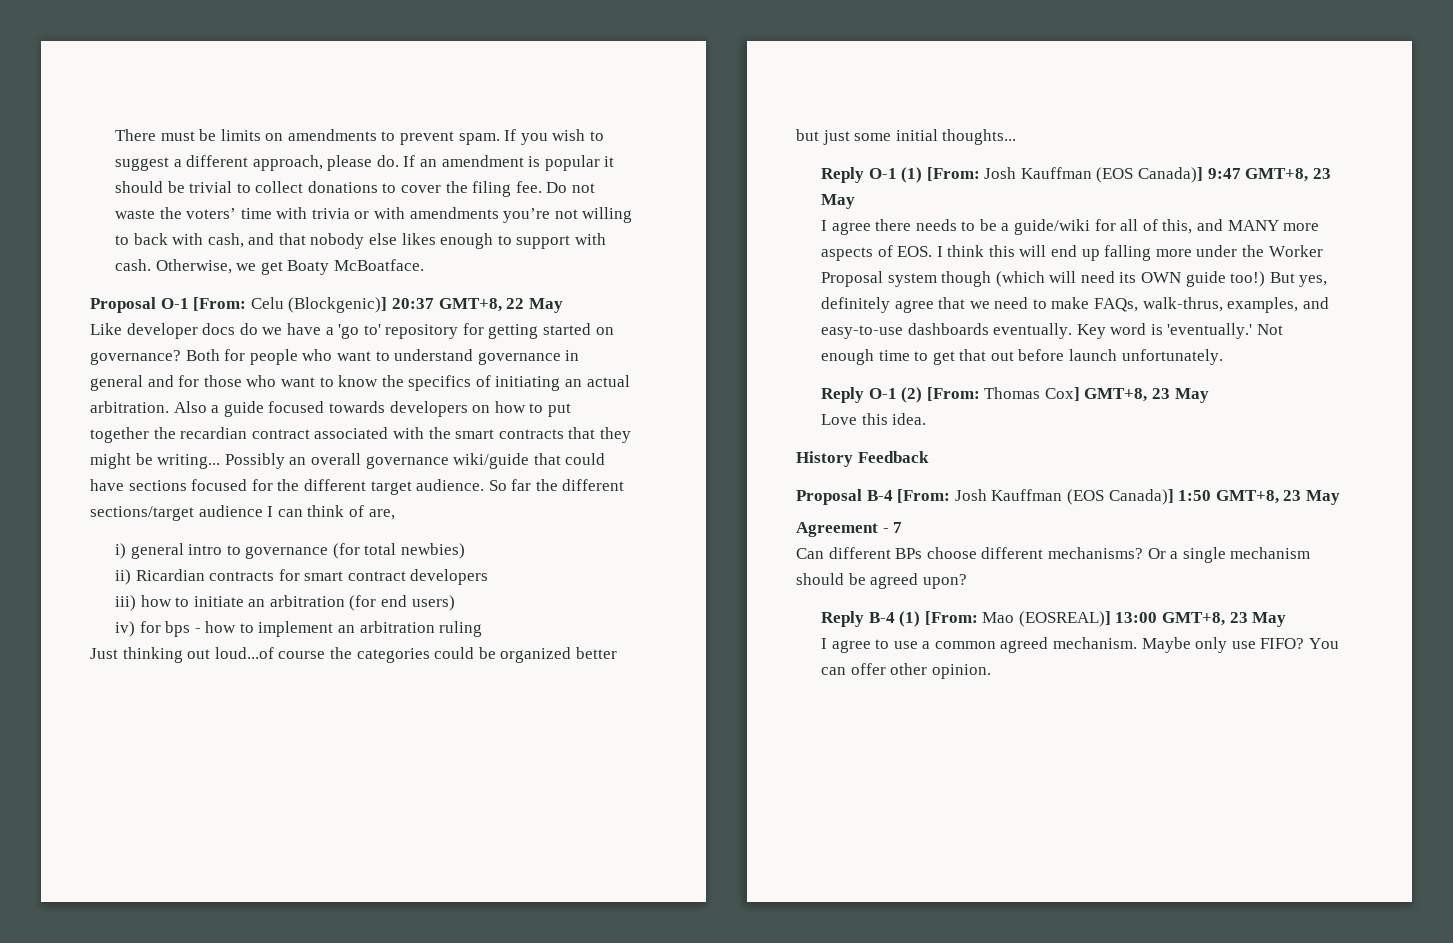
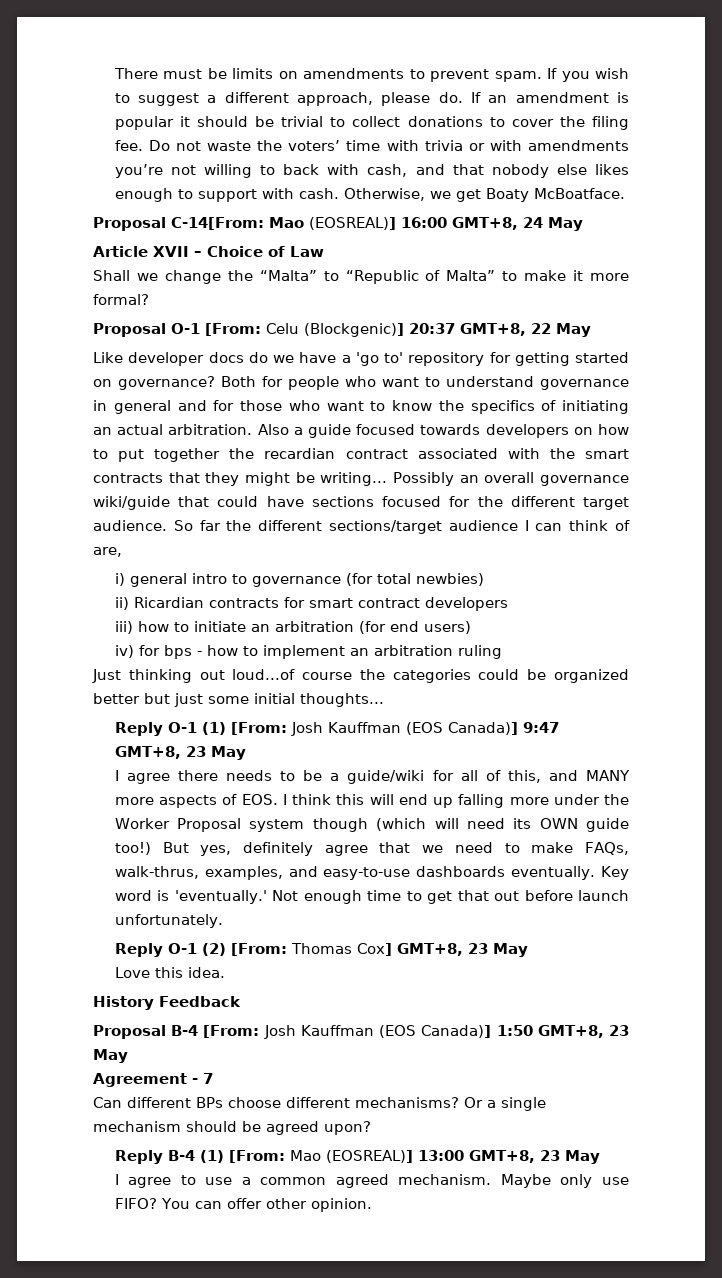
+ Proposal C-14[From: Mao (EOSREAL)] 16:00 GMT+8, 24 May
+ Article XVII – Choice of Law
+ Shall we change the “Malta” to “Republic of Malta” to make it more formal?

